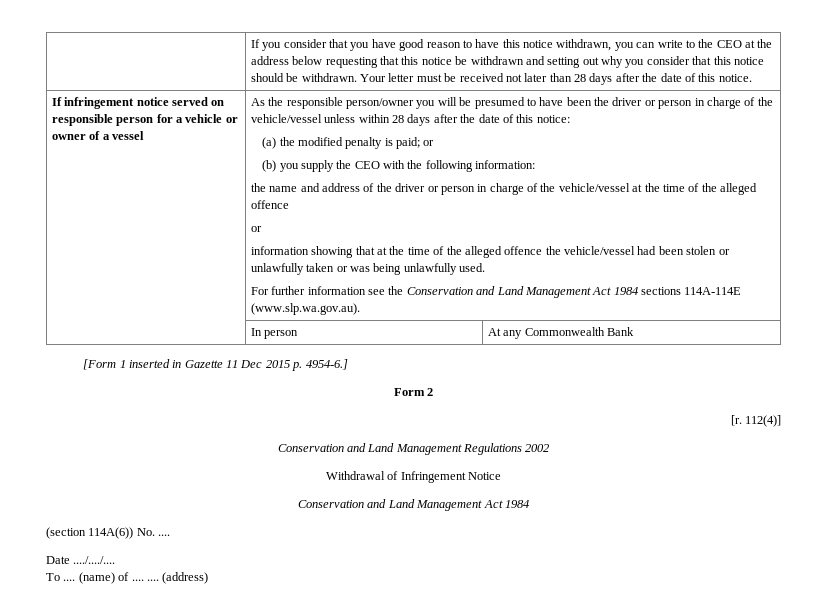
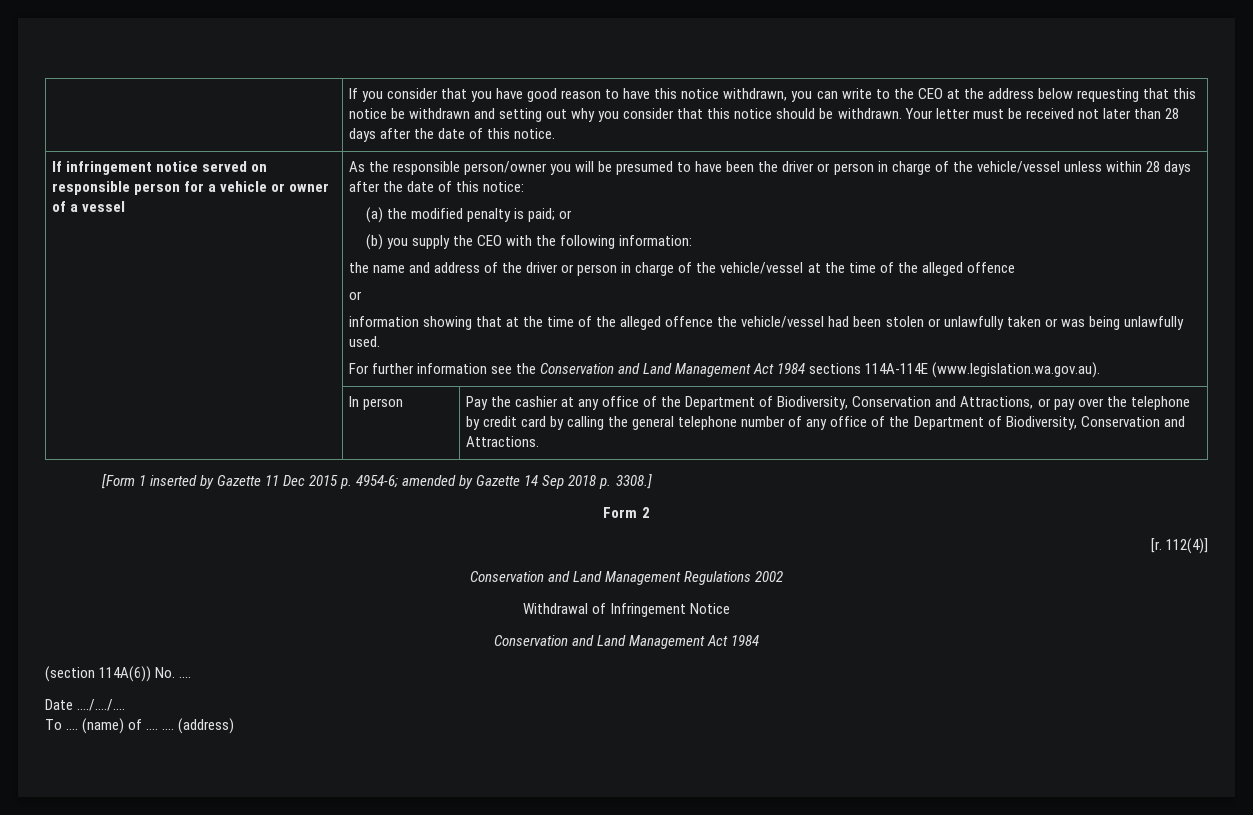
- For further information see the Conservation and Land Management Act 1984 sections 114A-114E (www.slp.wa.gov.au).
+ For further information see the Conservation and Land Management Act 1984 sections 114A-114E (www.legislation.wa.gov.au).
- At any Commonwealth Bank
+ Pay the cashier at any office of the Department of Biodiversity, Conservation and Attractions, or pay over the telephone by credit card by calling the general telephone number of any office of the Department of Biodiversity, Conservation and Attractions.
- [Form 1 inserted in Gazette 11 Dec 2015 p. 4954-6.]
+ [Form 1 inserted by Gazette 11 Dec 2015 p. 4954-6; amended by Gazette 14 Sep 2018 p. 3308.]

